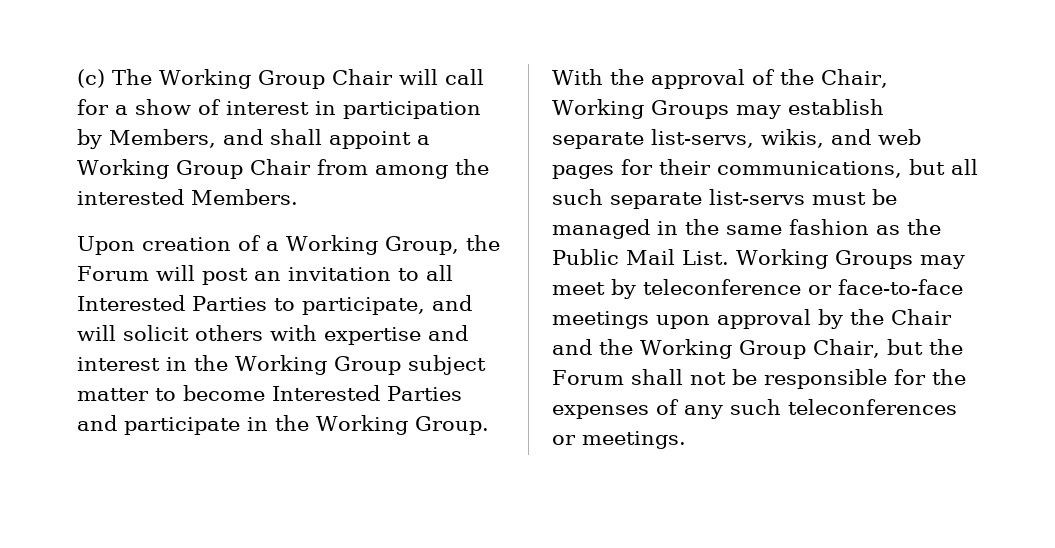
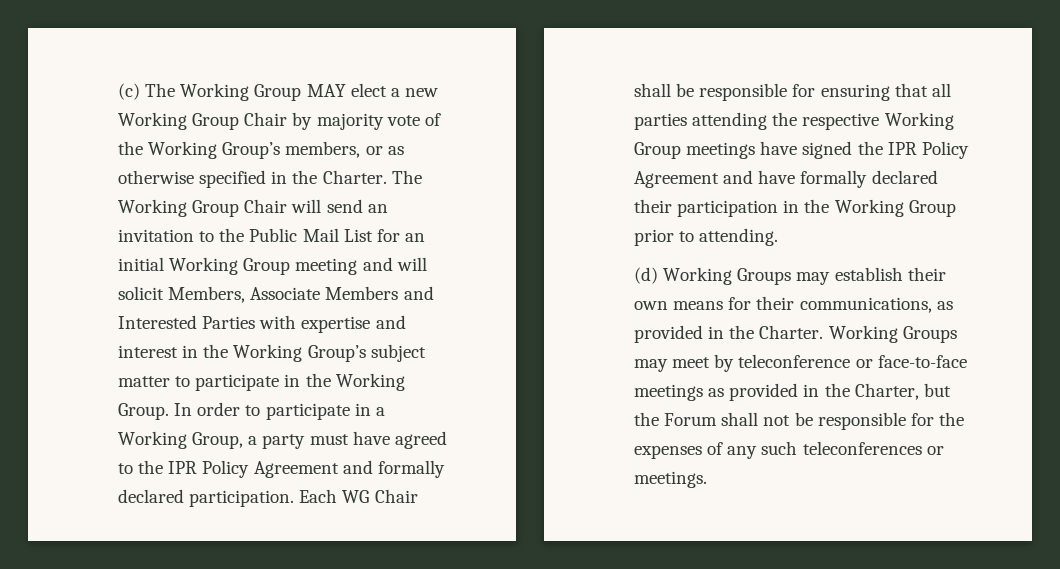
- (c) The Working Group Chair will call for a show of interest in participation by Members, and shall appoint a Working Group Chair from among the interested Members.
- Upon creation of a Working Group, the Forum will post an invitation to all Interested Parties to participate, and will solicit others with expertise and interest in the Working Group subject matter to become Interested Parties and participate in the Working Group.
+ (c) The Working Group MAY elect a new Working Group Chair by majority vote of the Working Group’s members, or as otherwise specified in the Charter. The Working Group Chair will send an invitation to the Public Mail List for an initial Working Group meeting and will solicit Members, Associate Members and Interested Parties with expertise and interest in the Working Group’s subject matter to participate in the Working Group.
- With the approval of the Chair, Working Groups may establish separate list-servs, wikis, and web pages for their communications, but all such separate list-servs must be managed in the same fashion as the Public Mail List.
+ In order to participate in a Working Group, a party must have agreed to the IPR Policy Agreement and formally declared participation. Each WG Chair shall be responsible for ensuring that all parties attending the respective Working Group meetings have signed the IPR Policy Agreement and have formally declared their participation in the Working Group prior to attending.
+ (d) Working Groups may establish their own means for their communications, as provided in the Charter.
- Working Groups may meet by teleconference or face-to-face meetings upon approval by the Chair and the Working Group Chair, but the Forum shall not be responsible for the expenses of any such teleconferences or meetings.
+ Working Groups may meet by teleconference or face-to-face meetings as provided in the Charter, but the Forum shall not be responsible for the expenses of any such teleconferences or meetings.

